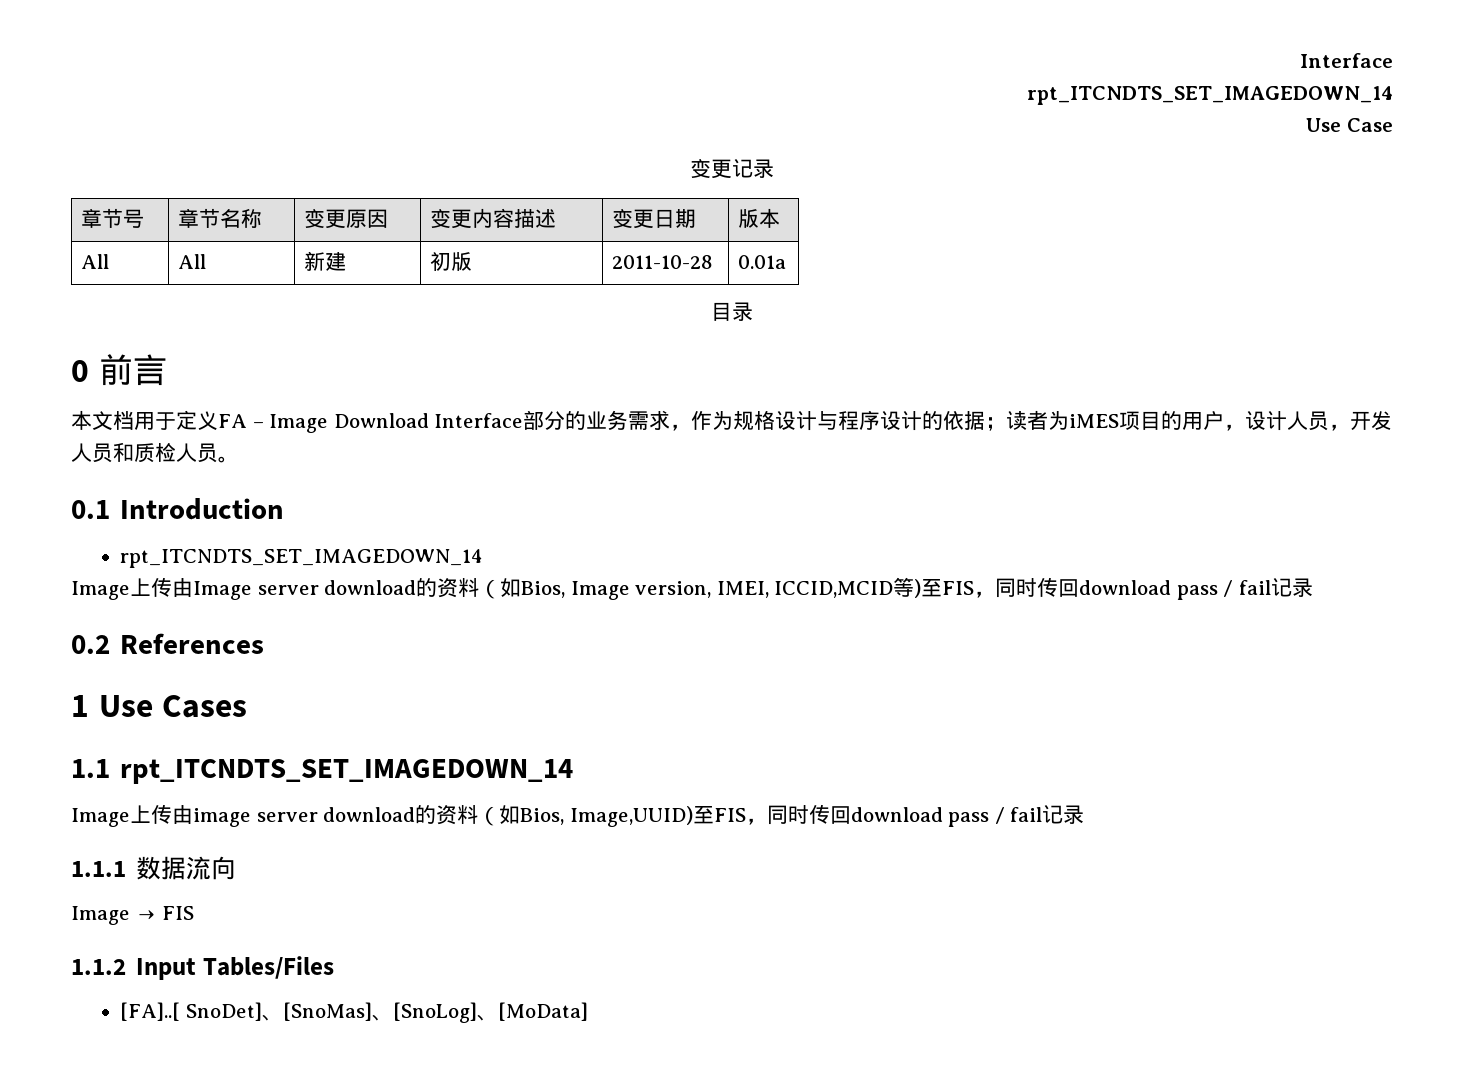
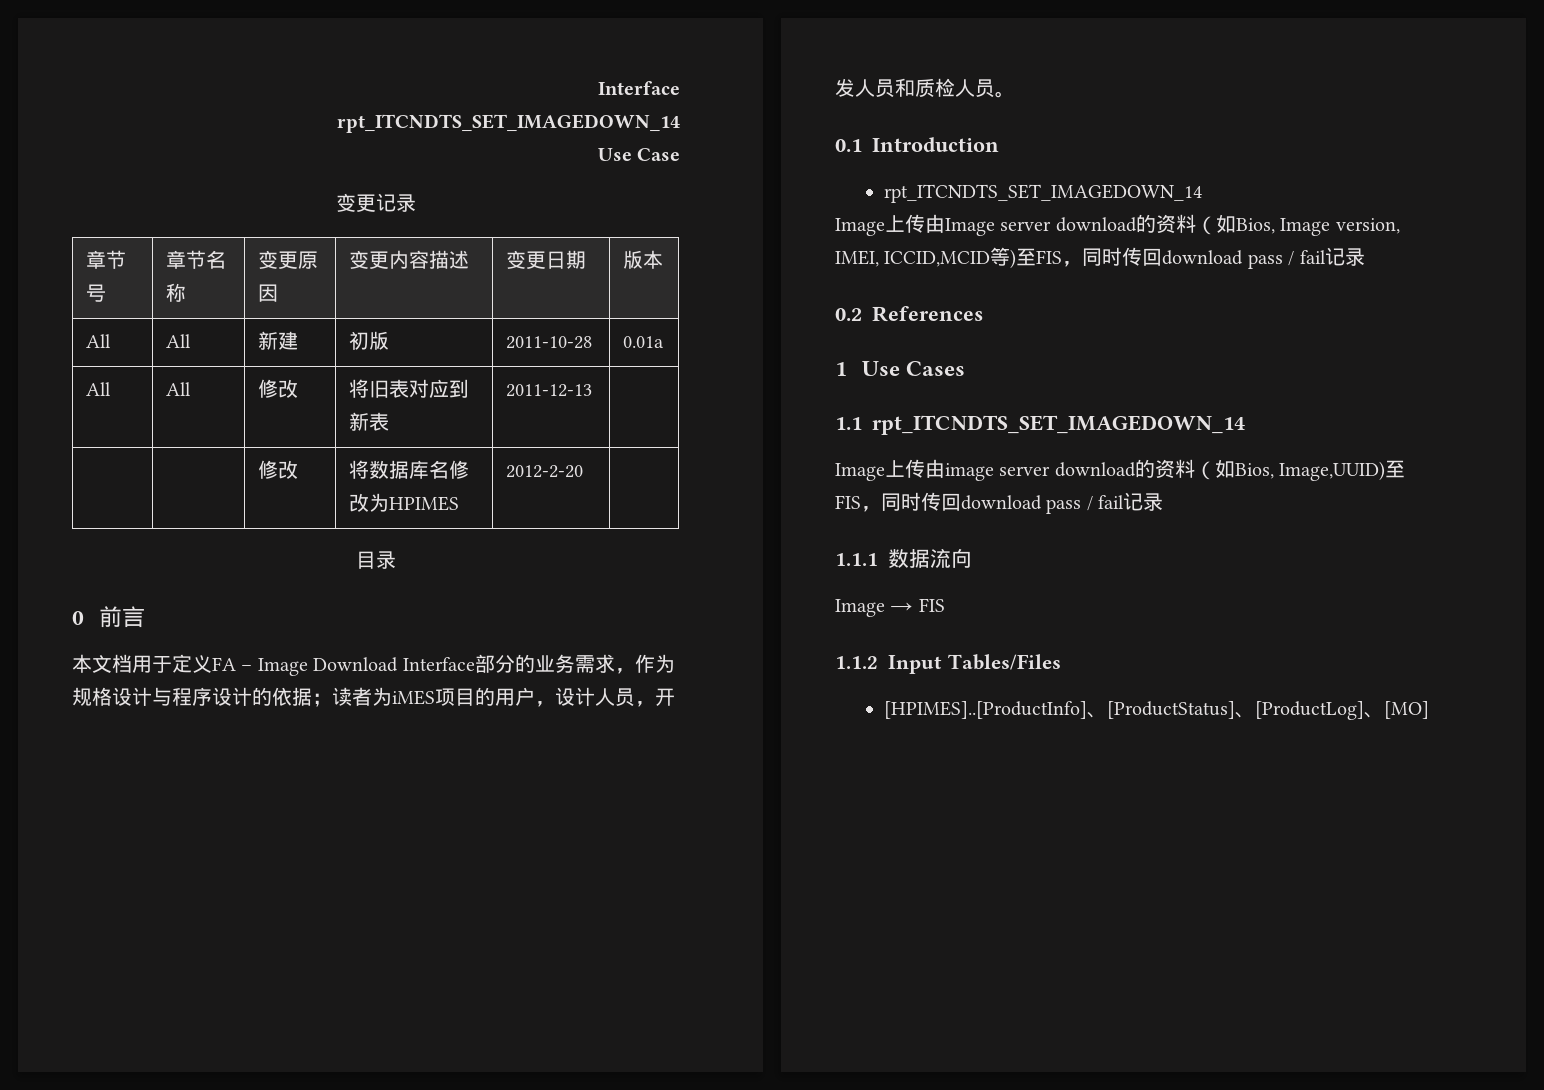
+ All | All | 修改 | 将旧表对应到新表 | 2011-12-13 |
+ | | 修改 | 将数据库名修改为HPIMES | 2012-2-20 |
- [FA]..[ SnoDet]、[SnoMas]、[SnoLog]、[MoData]
+ [HPIMES]..[ProductInfo]、[ProductStatus]、[ProductLog]、[MO]

